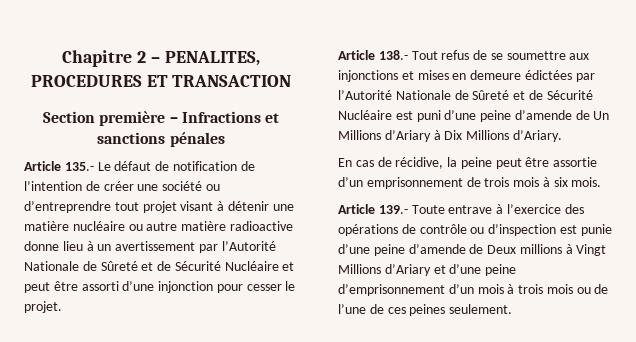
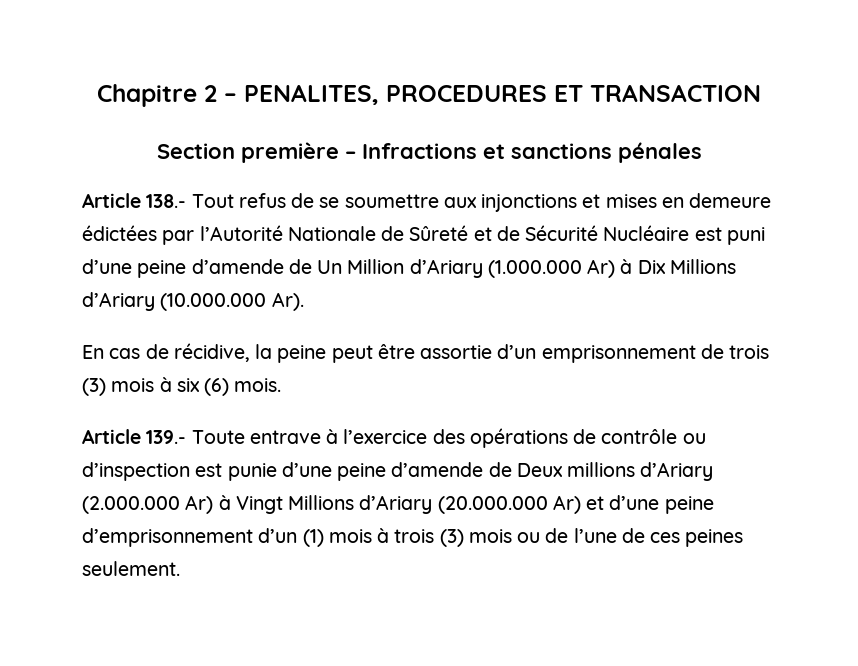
- Article 135.- Le défaut de notification de l’intention de créer une société ou d’entreprendre tout projet visant à détenir une matière nucléaire ou autre matière radioactive donne lieu à un avertissement par l’Autorité Nationale de Sûreté et de Sécurité Nucléaire et peut être assorti d’une injonction pour cesser le projet.
- Article 138.- Tout refus de se soumettre aux injonctions et mises en demeure édictées par l’Autorité Nationale de Sûreté et de Sécurité Nucléaire est puni d’une peine d’amende de Un Millions d’Ariary à Dix Millions d’Ariary.
+ Article 138.- Tout refus de se soumettre aux injonctions et mises en demeure édictées par l’Autorité Nationale de Sûreté et de Sécurité Nucléaire est puni d’une peine d’amende de Un Million d’Ariary (1.000.000 Ar) à Dix Millions d’Ariary (10.000.000 Ar).
- En cas de récidive, la peine peut être assortie d’un emprisonnement de trois mois à six mois.
+ En cas de récidive, la peine peut être assortie d’un emprisonnement de trois (3) mois à six (6) mois.
- Article 139.- Toute entrave à l’exercice des opérations de contrôle ou d’inspection est punie d’une peine d’amende de Deux millions à Vingt Millions d’Ariary et d’une peine d’emprisonnement d’un mois à trois mois ou de l’une de ces peines seulement.
+ Article 139.- Toute entrave à l’exercice des opérations de contrôle ou d’inspection est punie d’une peine d’amende de Deux millions d’Ariary (2.000.000 Ar) à Vingt Millions d’Ariary (20.000.000 Ar) et d’une peine d’emprisonnement d’un (1) mois à trois (3) mois ou de l’une de ces peines seulement.

